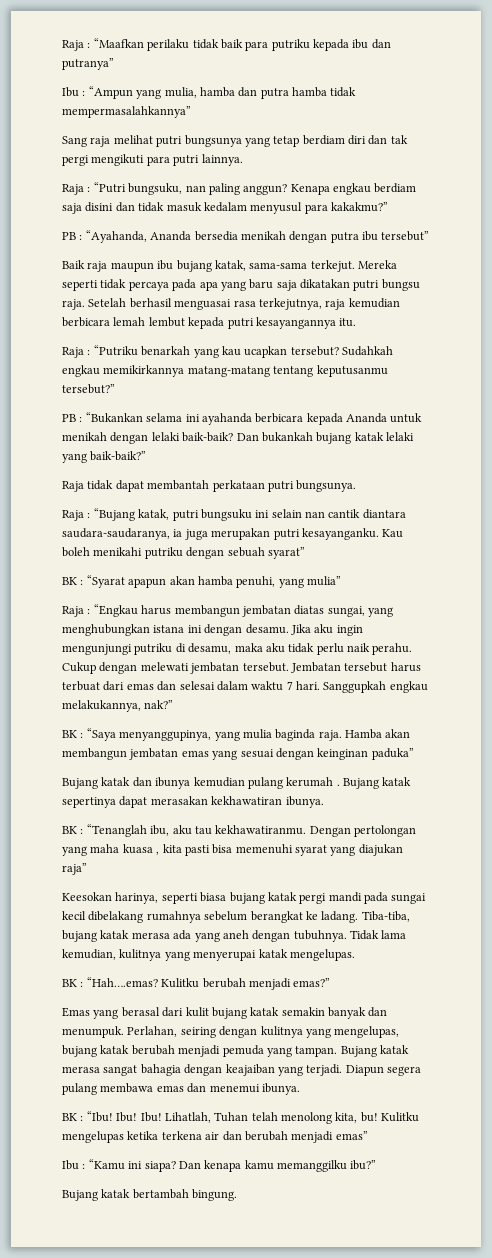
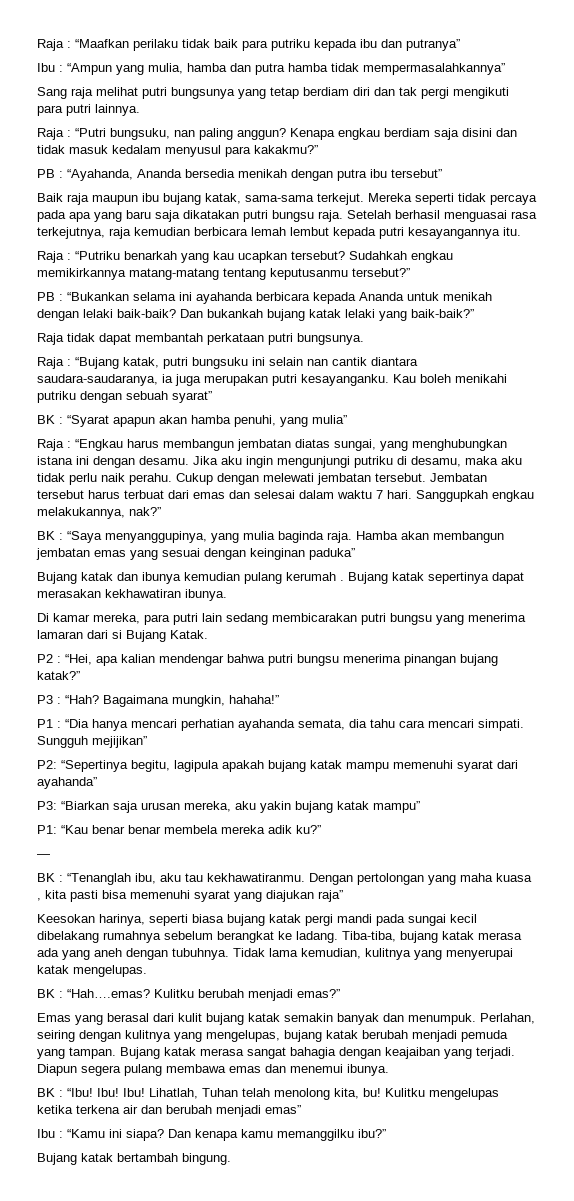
+ Di kamar mereka, para putri lain sedang membicarakan putri bungsu yang menerima lamaran dari si Bujang Katak.
+ P2 : “Hei, apa kalian mendengar bahwa putri bungsu menerima pinangan bujang katak?”
+ P3 : “Hah? Bagaimana mungkin, hahaha!”
+ P1 : “Dia hanya mencari perhatian ayahanda semata, dia tahu cara mencari simpati. Sungguh mejijikan”
+ P2: “Sepertinya begitu, lagipula apakah bujang katak mampu memenuhi syarat dari ayahanda”
+ P3: “Biarkan saja urusan mereka, aku yakin bujang katak mampu”
+ P1: “Kau benar benar membela mereka adik ku?”
+ —

